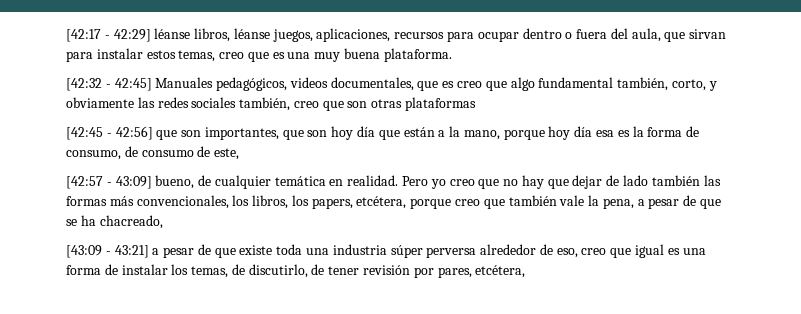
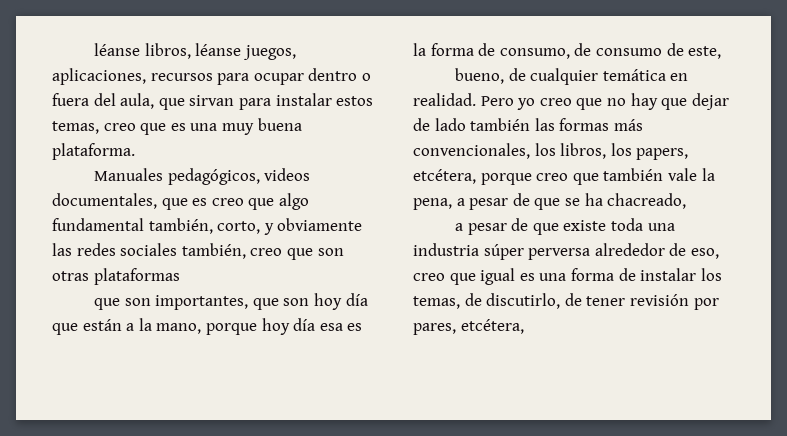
- [42:17 - 42:29] léanse libros, léanse juegos, aplicaciones, recursos para ocupar dentro o fuera del aula, que sirvan para instalar estos temas, creo que es una muy buena plataforma.
+ léanse libros, léanse juegos, aplicaciones, recursos para ocupar dentro o fuera del aula, que sirvan para instalar estos temas, creo que es una muy buena plataforma.
- [42:32 - 42:45] Manuales pedagógicos, videos documentales, que es creo que algo fundamental también, corto, y obviamente las redes sociales también, creo que son otras plataformas
+ Manuales pedagógicos, videos documentales, que es creo que algo fundamental también, corto, y obviamente las redes sociales también, creo que son otras plataformas
- [42:45 - 42:56] que son importantes, que son hoy día que están a la mano, porque hoy día esa es la forma de consumo, de consumo de este,
+ que son importantes, que son hoy día que están a la mano, porque hoy día esa es la forma de consumo, de consumo de este,
- [42:57 - 43:09] bueno, de cualquier temática en realidad.
+ bueno, de cualquier temática en realidad.
- [43:09 - 43:21] a pesar de que existe toda una industria súper perversa alrededor de eso, creo que igual es una forma de instalar los temas, de discutirlo, de tener revisión por pares, etcétera,
+ a pesar de que existe toda una industria súper perversa alrededor de eso, creo que igual es una forma de instalar los temas, de discutirlo, de tener revisión por pares, etcétera,

